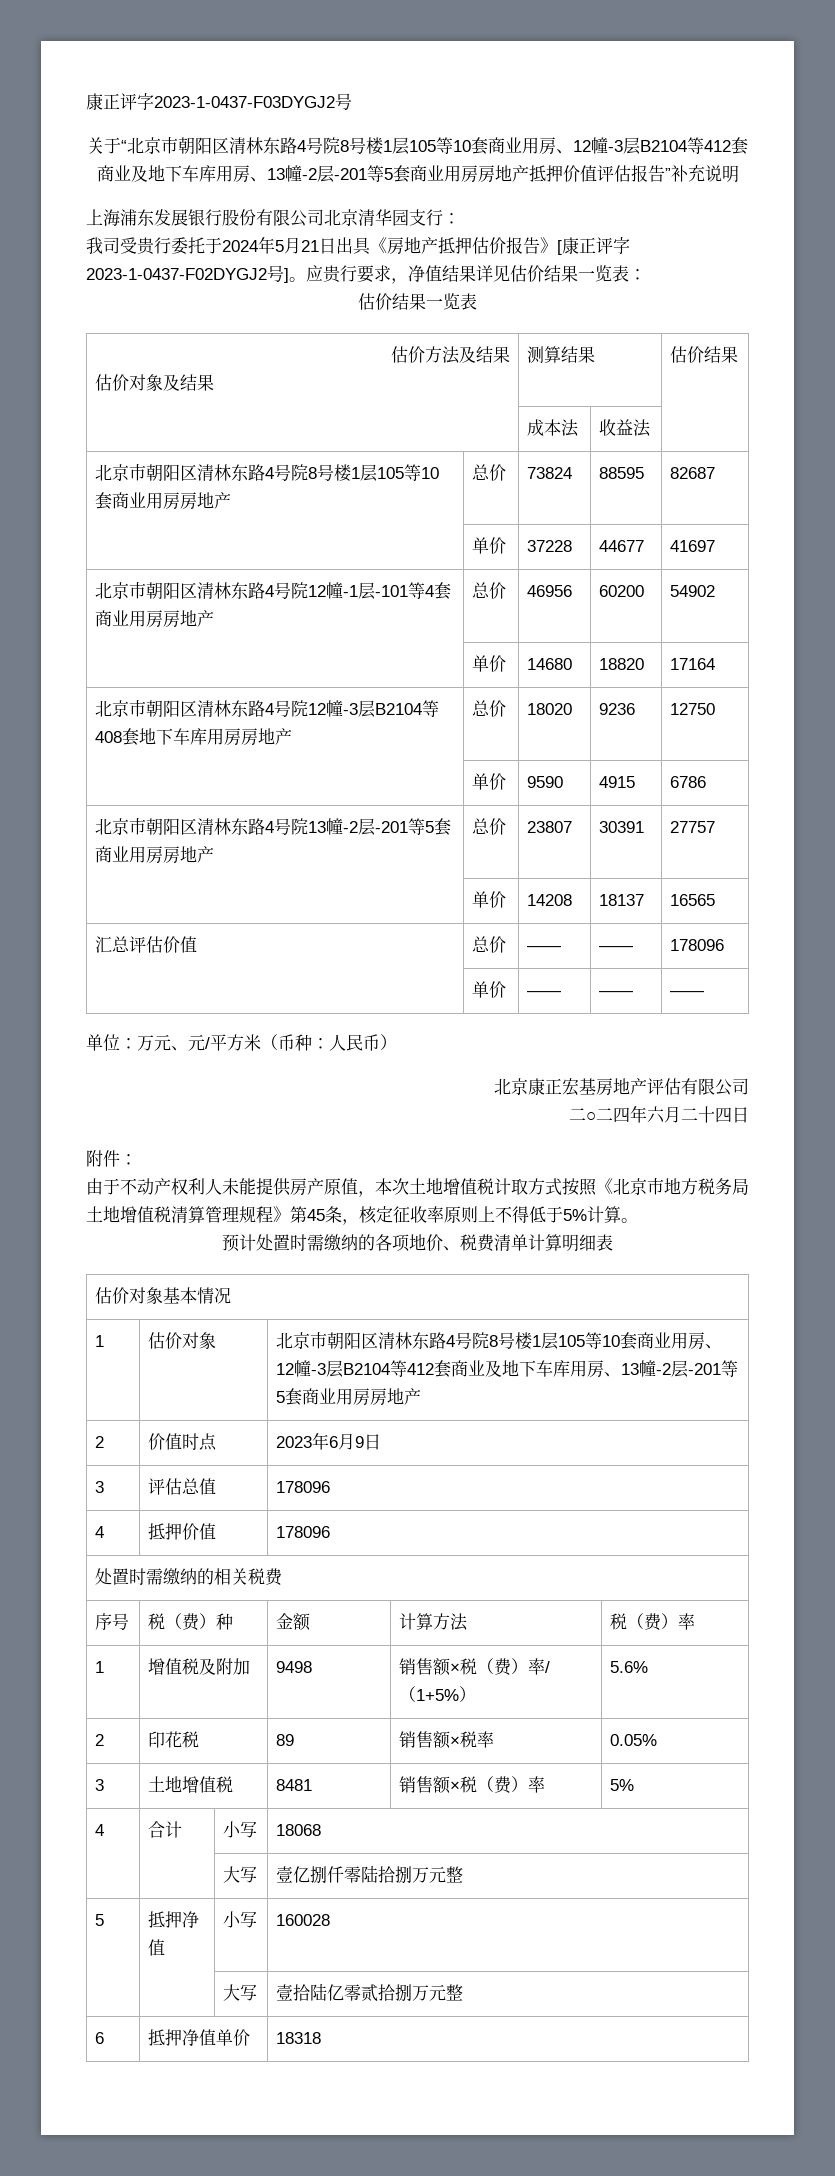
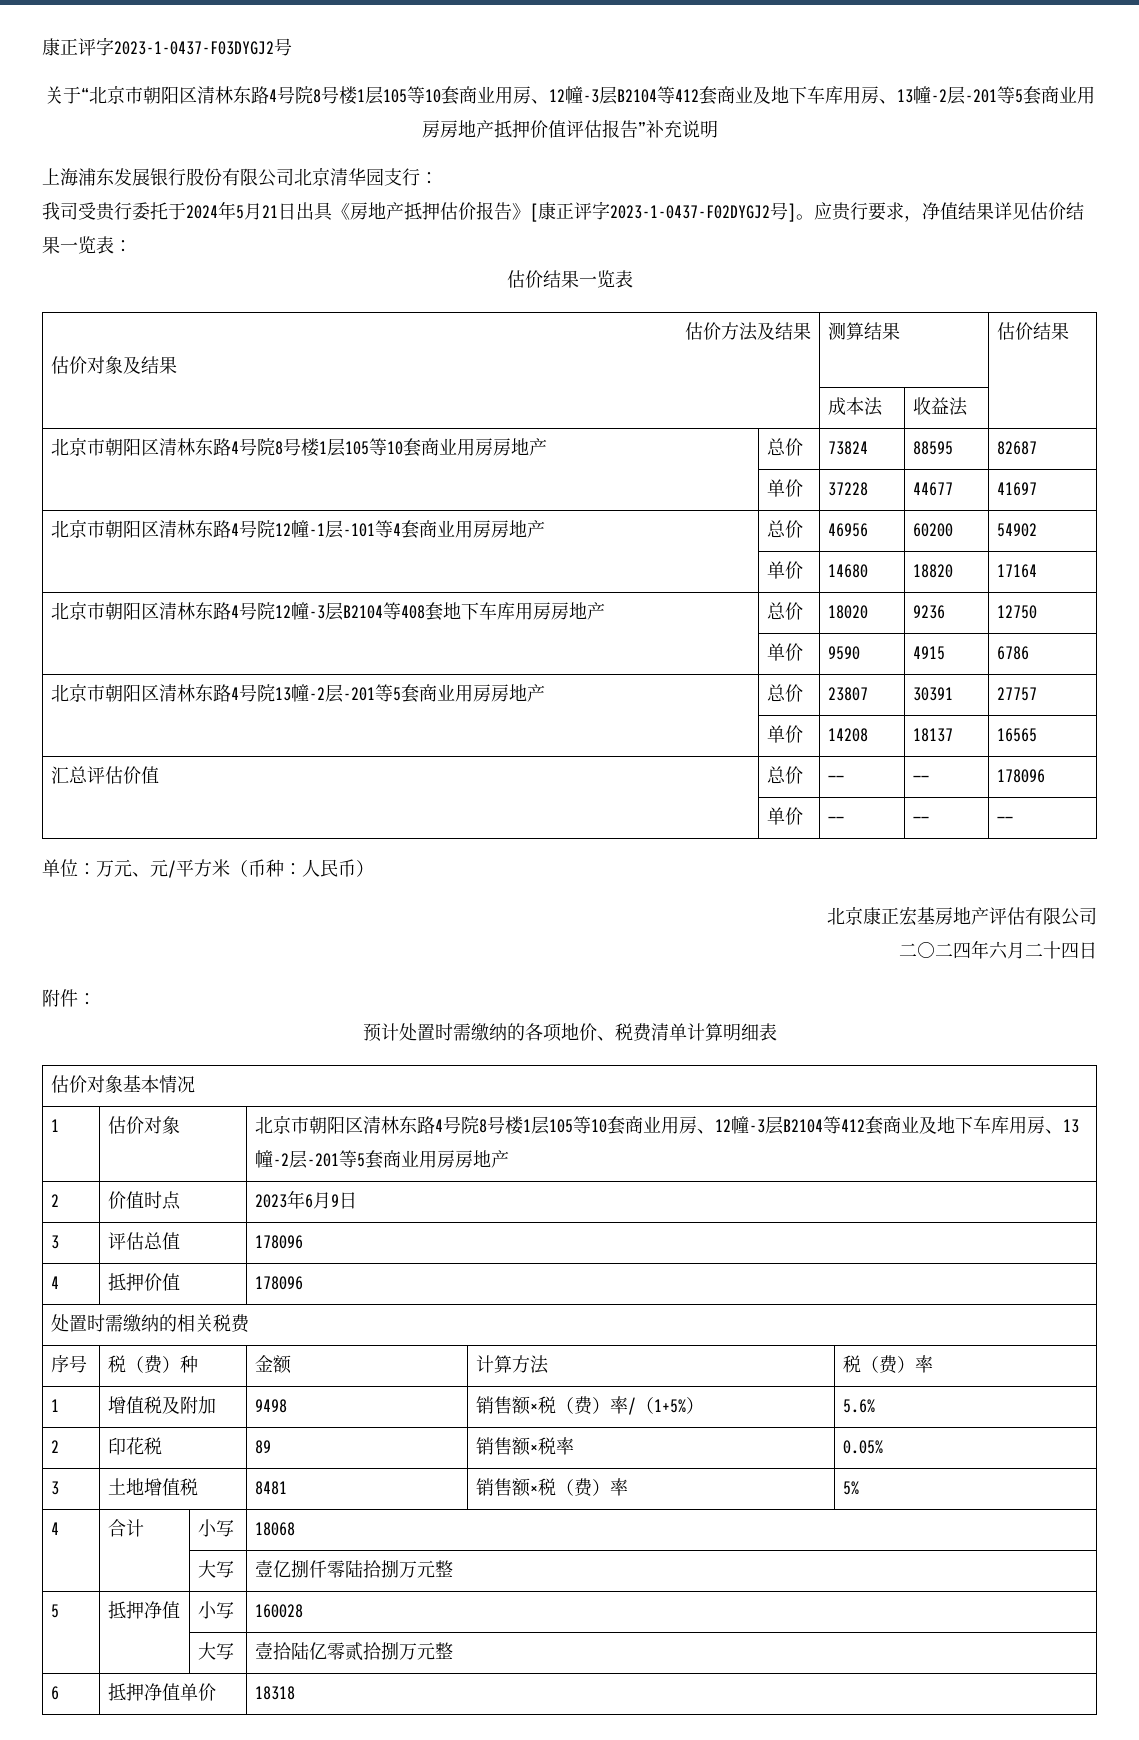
- 由于不动产权利人未能提供房产原值，本次土地增值税计取方式按照《北京市地方税务局土地增值税清算管理规程》第45条，核定征收率原则上不得低于5%计算。

